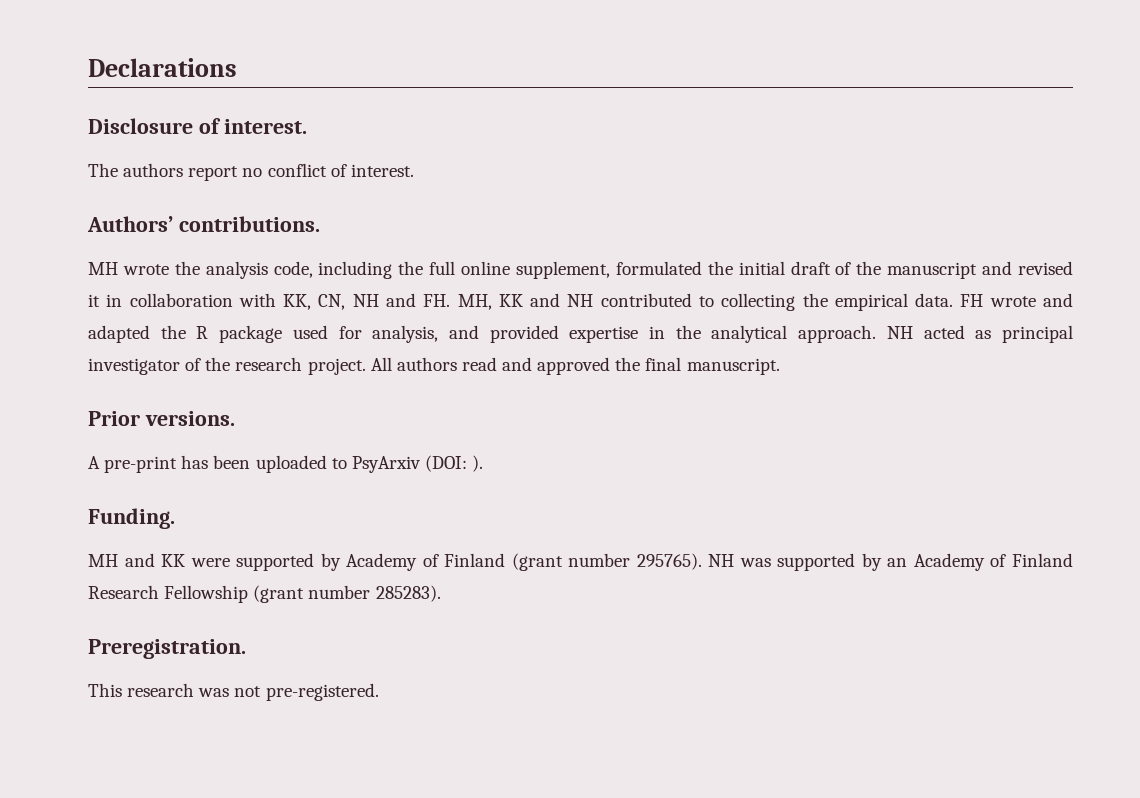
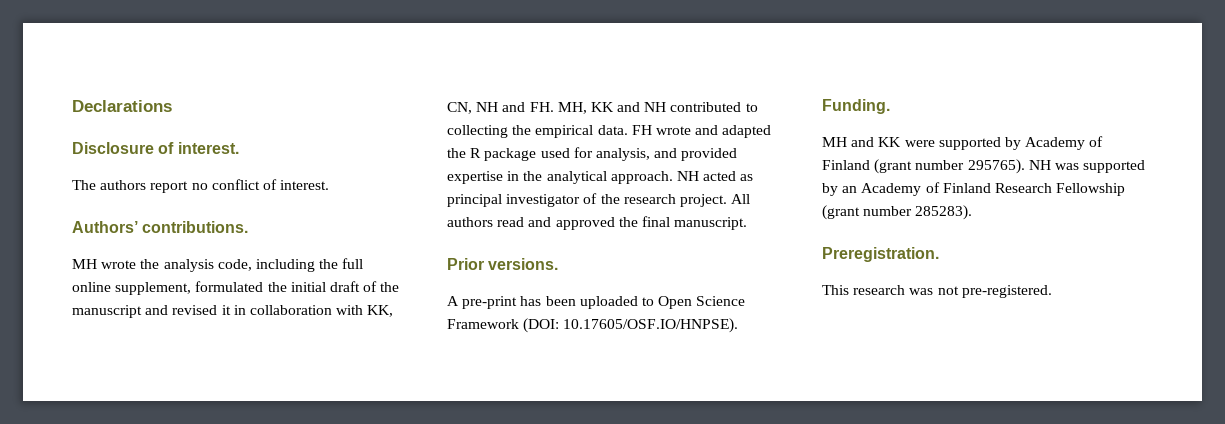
- A pre-print has been uploaded to PsyArxiv (DOI: ).
+ A pre-print has been uploaded to Open Science Framework (DOI: 10.17605/OSF.IO/HNPSE).

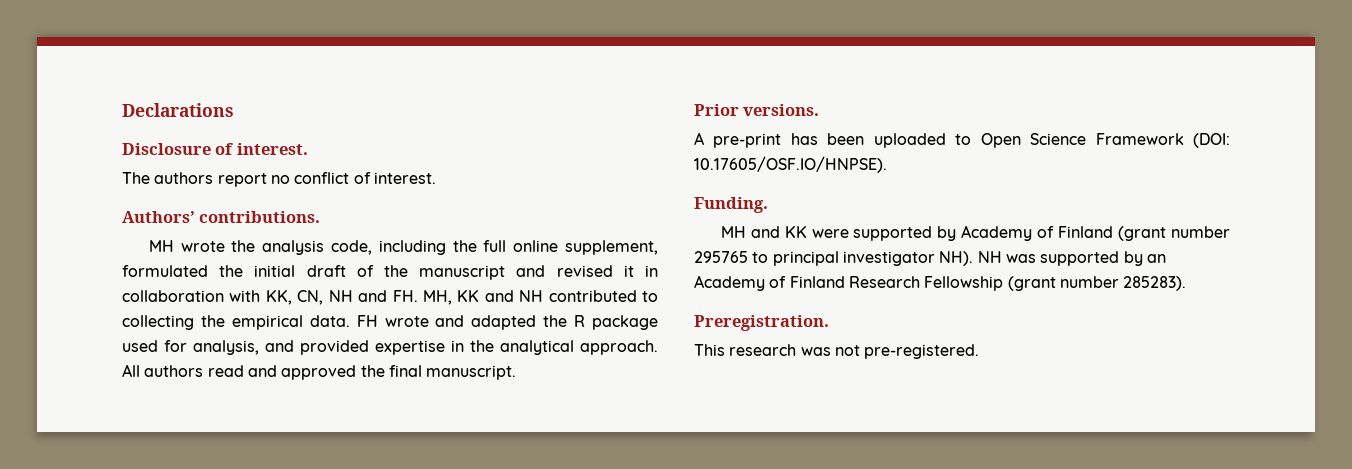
- NH acted as principal investigator of the research project.
- MH and KK were supported by Academy of Finland (grant number 295765). NH was supported by an Academy of Finland Research Fellowship (grant number 285283).
+ MH and KK were supported by Academy of Finland (grant number 295765 to principal investigator NH). NH was supported by an Academy of Finland Research Fellowship (grant number 285283).

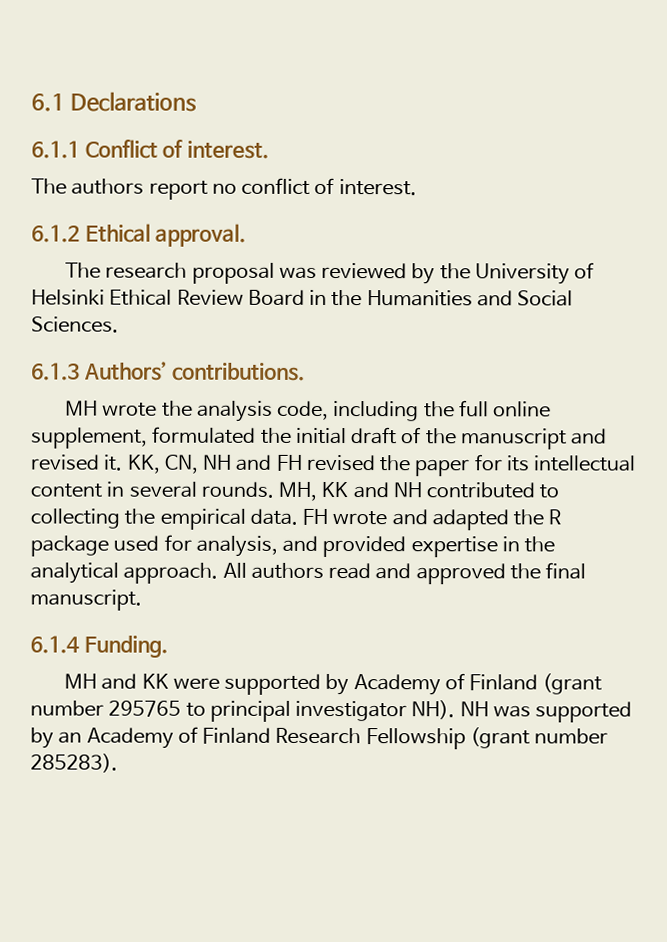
- Declarations
+ 6.1 Declarations
- Disclosure of interest.
+ 6.1.1 Conflict of interest.
- Authors’ contributions.
+ 6.1.2 Ethical approval.
+ The research proposal was reviewed by the University of Helsinki Ethical Review Board in the Humanities and Social Sciences.
+ 6.1.3 Authors’ contributions.
- MH wrote the analysis code, including the full online supplement, formulated the initial draft of the manuscript and revised it in collaboration with KK, CN, NH and FH. MH, KK and NH contributed to collecting the empirical data.
+ MH wrote the analysis code, including the full online supplement, formulated the initial draft of the manuscript and revised it. KK, CN, NH and FH revised the paper for its intellectual content in several rounds. MH, KK and NH contributed to collecting the empirical data.
- Prior versions.
- A pre-print has been uploaded to Open Science Framework (DOI: 10.17605/OSF.IO/HNPSE).
- Funding.
+ 6.1.4 Funding.
- Preregistration.
- This research was not pre-registered.

